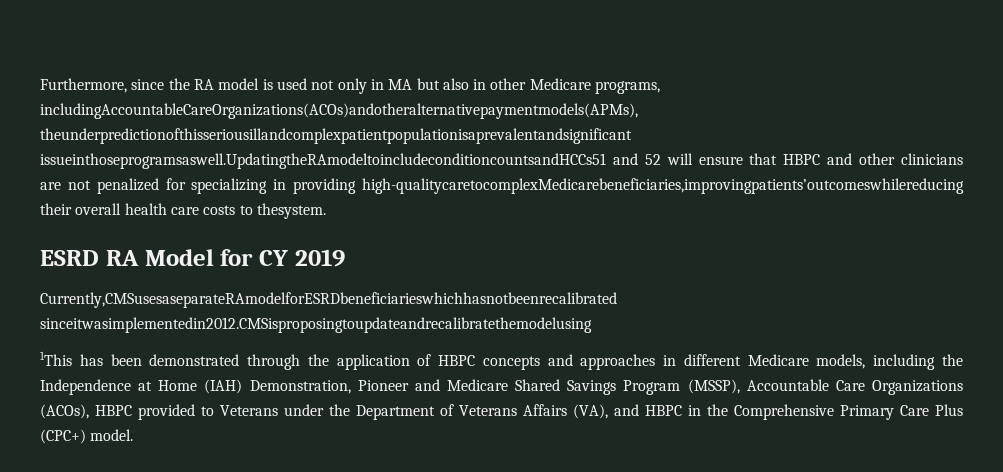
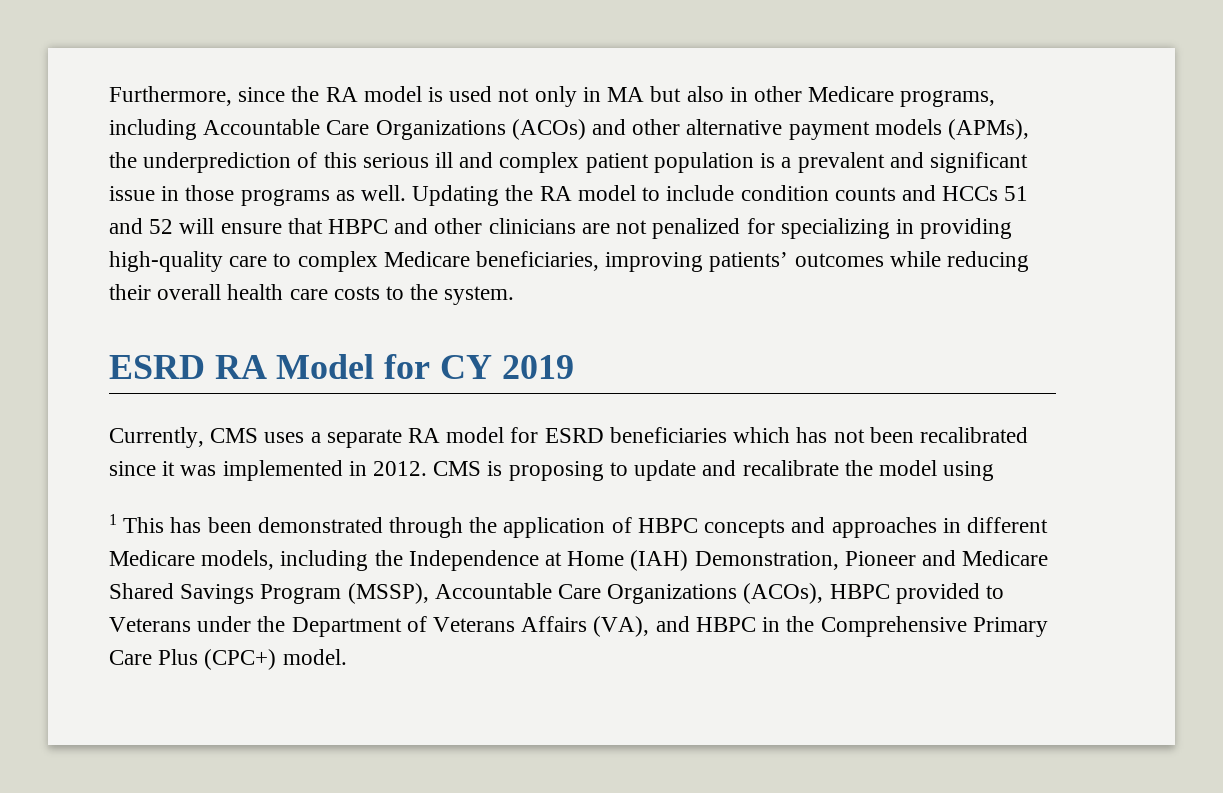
- Furthermore, since the RA model is used not only in MA but also in other Medicare programs, includingAccountableCareOrganizations(ACOs)andotheralternativepaymentmodels(APMs), theunderpredictionofthisseriousillandcomplexpatientpopulationisaprevalentandsignificant issueinthoseprogramsaswell.UpdatingtheRAmodeltoincludeconditioncountsandHCCs51 and 52 will ensure that HBPC and other clinicians are not penalized for specializing in providing high-qualitycaretocomplexMedicarebeneficiaries,improvingpatients’outcomeswhilereducing their overall health care costs to thesystem.
+ Furthermore, since the RA model is used not only in MA but also in other Medicare programs, including Accountable Care Organizations (ACOs) and other alternative payment models (APMs), the underprediction of this serious ill and complex patient population is a prevalent and significant issue in those programs as well. Updating the RA model to include condition counts and HCCs 51 and 52 will ensure that HBPC and other clinicians are not penalized for specializing in providing high-quality care to complex Medicare beneficiaries, improving patients’ outcomes while reducing their overall health care costs to the system.
- Currently,CMSusesaseparateRAmodelforESRDbeneficiarieswhichhasnotbeenrecalibrated sinceitwasimplementedin2012.CMSisproposingtoupdateandrecalibratethemodelusing
- 1This has been demonstrated through the application of HBPC concepts and approaches in different Medicare models, including the Independence at Home (IAH) Demonstration, Pioneer and Medicare Shared Savings Program (MSSP), Accountable Care Organizations (ACOs), HBPC provided to Veterans under the Department of Veterans Affairs (VA), and HBPC in the Comprehensive Primary Care Plus (CPC+) model.
+ Currently, CMS uses a separate RA model for ESRD beneficiaries which has not been recalibrated since it was implemented in 2012. CMS is proposing to update and recalibrate the model using
+ 1 This has been demonstrated through the application of HBPC concepts and approaches in different Medicare models, including the Independence at Home (IAH) Demonstration, Pioneer and Medicare Shared Savings Program (MSSP), Accountable Care Organizations (ACOs), HBPC provided to Veterans under the Department of Veterans Affairs (VA), and HBPC in the Comprehensive Primary Care Plus (CPC+) model.

